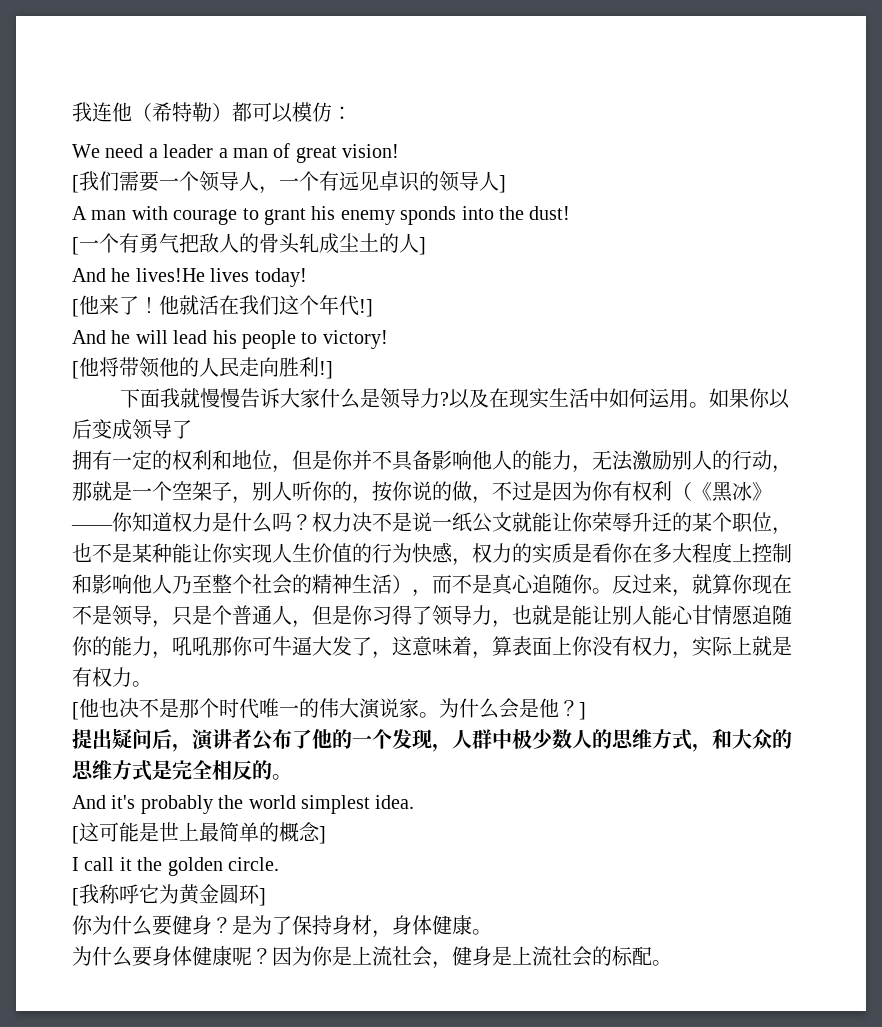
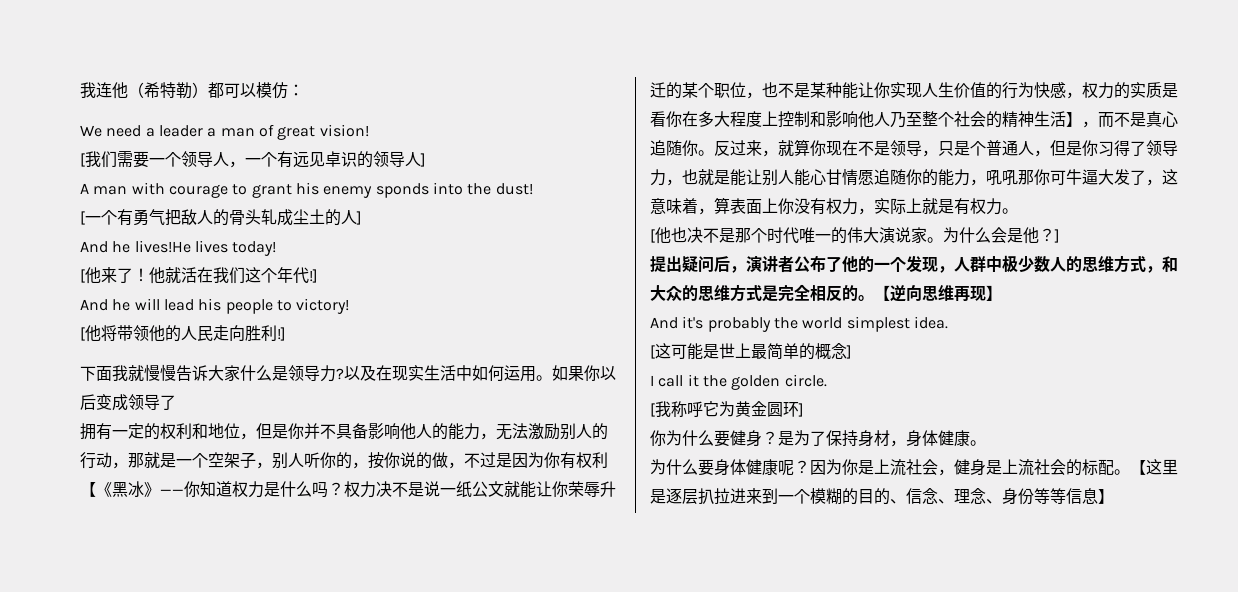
- 拥有一定的权利和地位，但是你并不具备影响他人的能力，无法激励别人的行动，那就是一个空架子，别人听你的，按你说的做，不过是因为你有权利（《黑冰》——你知道权力是什么吗？
+ 拥有一定的权利和地位，但是你并不具备影响他人的能力，无法激励别人的行动，那就是一个空架子，别人听你的，按你说的做，不过是因为你有权利【《黑冰》——你知道权力是什么吗？
- 权力决不是说一纸公文就能让你荣辱升迁的某个职位，也不是某种能让你实现人生价值的行为快感，权力的实质是看你在多大程度上控制和影响他人乃至整个社会的精神生活），而不是真心追随你。
+ 权力决不是说一纸公文就能让你荣辱升迁的某个职位，也不是某种能让你实现人生价值的行为快感，权力的实质是看你在多大程度上控制和影响他人乃至整个社会的精神生活】，而不是真心追随你。
+ 【逆向思维再现】
+ 【这里是逐层扒拉进来到一个模糊的目的、信念、理念、身份等等信息】

